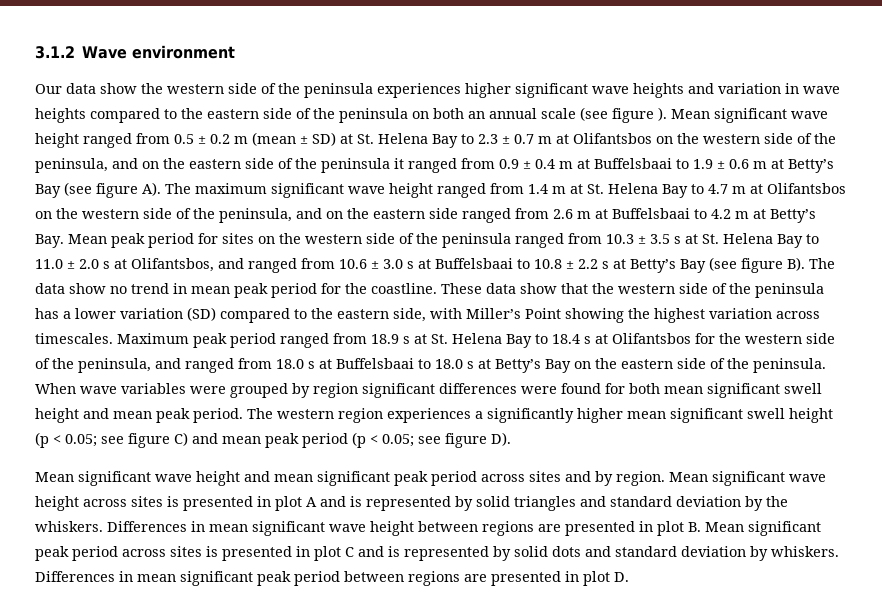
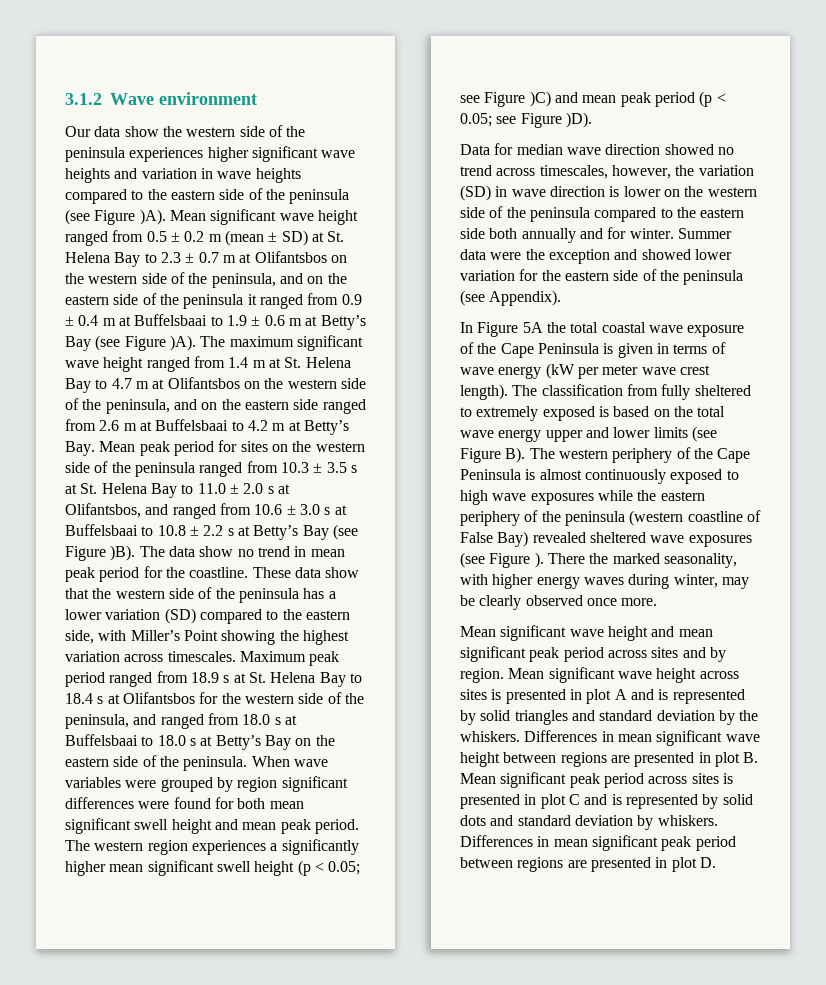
- Our data show the western side of the peninsula experiences higher significant wave heights and variation in wave heights compared to the eastern side of the peninsula on both an annual scale (see figure ).
+ Our data show the western side of the peninsula experiences higher significant wave heights and variation in wave heights compared to the eastern side of the peninsula (see Figure )A).
- Mean significant wave height ranged from 0.5 ± 0.2 m (mean ± SD) at St. Helena Bay to 2.3 ± 0.7 m at Olifantsbos on the western side of the peninsula, and on the eastern side of the peninsula it ranged from 0.9 ± 0.4 m at Buffelsbaai to 1.9 ± 0.6 m at Betty’s Bay (see figure A). The maximum significant wave height ranged from 1.4 m at St. Helena Bay to 4.7 m at Olifantsbos on the western side of the peninsula, and on the eastern side ranged from 2.6 m at Buffelsbaai to 4.2 m at Betty’s Bay. Mean peak period for sites on the western side of the peninsula ranged from 10.3 ± 3.5 s at St. Helena Bay to 11.0 ± 2.0 s at Olifantsbos, and ranged from 10.6 ± 3.0 s at Buffelsbaai to 10.8 ± 2.2 s at Betty’s Bay (see figure B). The data show no trend in mean peak period for the coastline.
+ Mean significant wave height ranged from 0.5 ± 0.2 m (mean ± SD) at St. Helena Bay to 2.3 ± 0.7 m at Olifantsbos on the western side of the peninsula, and on the eastern side of the peninsula it ranged from 0.9 ± 0.4 m at Buffelsbaai to 1.9 ± 0.6 m at Betty’s Bay (see Figure )A). The maximum significant wave height ranged from 1.4 m at St. Helena Bay to 4.7 m at Olifantsbos on the western side of the peninsula, and on the eastern side ranged from 2.6 m at Buffelsbaai to 4.2 m at Betty’s Bay. Mean peak period for sites on the western side of the peninsula ranged from 10.3 ± 3.5 s at St. Helena Bay to 11.0 ± 2.0 s at Olifantsbos, and ranged from 10.6 ± 3.0 s at Buffelsbaai to 10.8 ± 2.2 s at Betty’s Bay (see Figure )B). The data show no trend in mean peak period for the coastline.
- The western region experiences a significantly higher mean significant swell height (p < 0.05; see figure C) and mean peak period (p < 0.05; see figure D).
+ The western region experiences a significantly higher mean significant swell height (p < 0.05; see Figure )C) and mean peak period (p < 0.05; see Figure )D).
+ Data for median wave direction showed no trend across timescales, however, the variation (SD) in wave direction is lower on the western side of the peninsula compared to the eastern side both annually and for winter. Summer data were the exception and showed lower variation for the eastern side of the peninsula (see Appendix).
+ In Figure 5A the total coastal wave exposure of the Cape Peninsula is given in terms of wave energy (kW per meter wave crest length). The classification from fully sheltered to extremely exposed is based on the total wave energy upper and lower limits (see Figure B). The western periphery of the Cape Peninsula is almost continuously exposed to high wave exposures while the eastern periphery of the peninsula (western coastline of False Bay) revealed sheltered wave exposures (see Figure ). There the marked seasonality, with higher energy waves during winter, may be clearly observed once more.

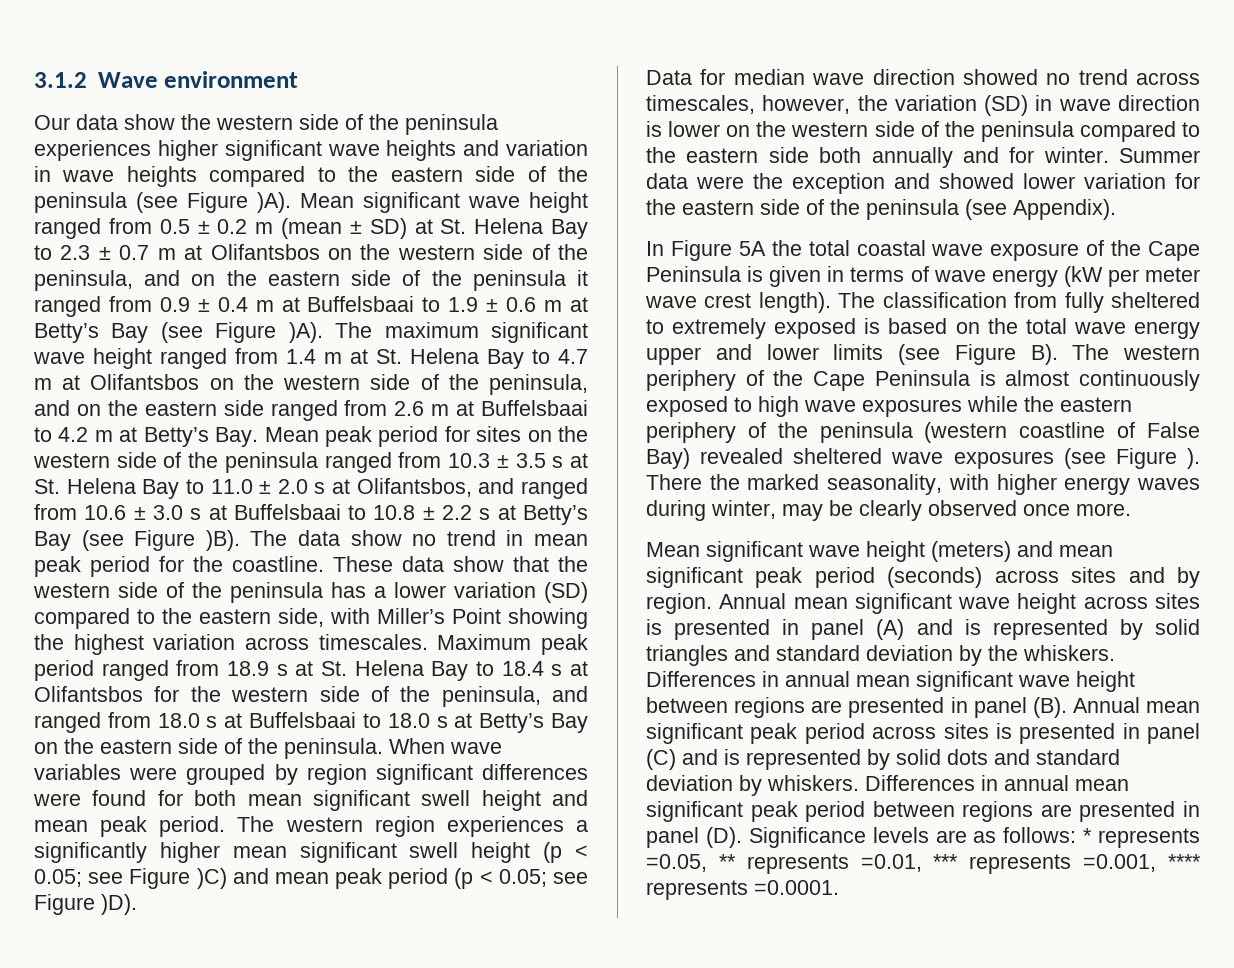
- Mean significant wave height and mean significant peak period across sites and by region.
+ Mean significant wave height (meters) and mean significant peak period (seconds) across sites and by region.
- Mean significant wave height across sites is presented in plot A and is represented by solid triangles and standard deviation by the whiskers.
+ Annual mean significant wave height across sites is presented in panel (A) and is represented by solid triangles and standard deviation by the whiskers.
- Differences in mean significant wave height between regions are presented in plot B. Mean significant peak period across sites is presented in plot C and is represented by solid dots and standard deviation by whiskers.
+ Differences in annual mean significant wave height between regions are presented in panel (B). Annual mean significant peak period across sites is presented in panel (C) and is represented by solid dots and standard deviation by whiskers.
- Differences in mean significant peak period between regions are presented in plot D.
+ Differences in annual mean significant peak period between regions are presented in panel (D). Significance levels are as follows: * represents =0.05, ** represents =0.01, *** represents =0.001, **** represents =0.0001.

